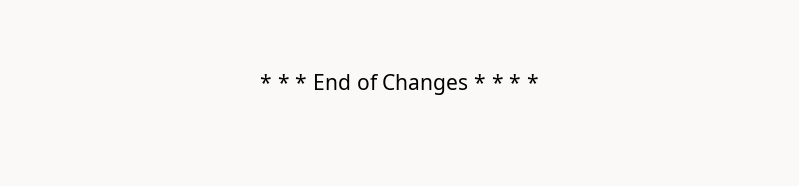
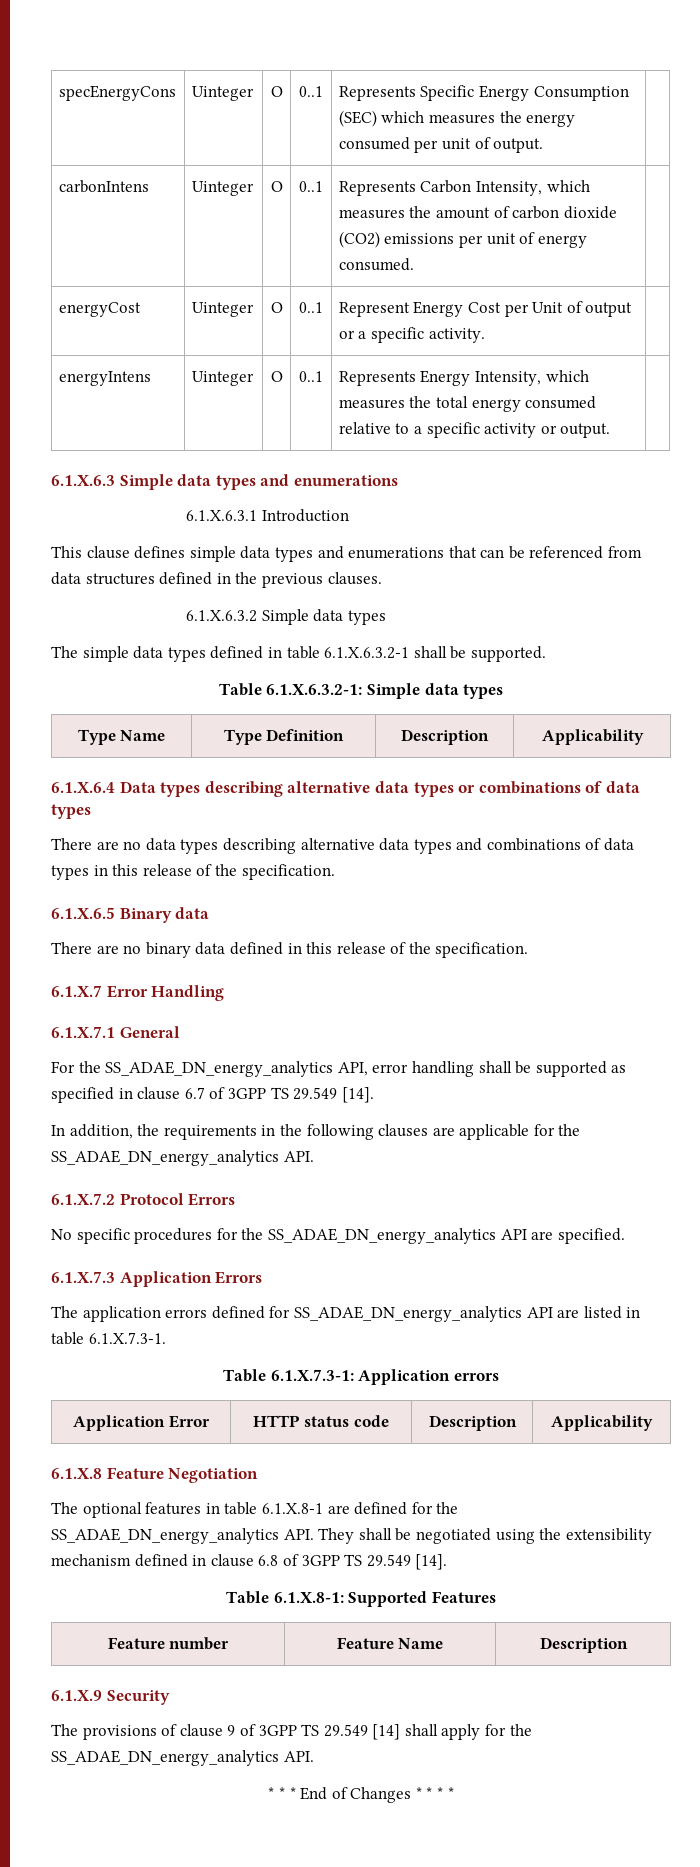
+ specEnergyCons | Uinteger | O | 0..1 | Represents Specific Energy Consumption (SEC) which measures the energy consumed per unit of output. |
+ carbonIntens | Uinteger | O | 0..1 | Represents Carbon Intensity, which measures the amount of carbon dioxide (CO2) emissions per unit of energy consumed. |
+ energyCost | Uinteger | O | 0..1 | Represent Energy Cost per Unit of output or a specific activity. |
+ energyIntens | Uinteger | O | 0..1 | Represents Energy Intensity, which measures the total energy consumed relative to a specific activity or output. |
+ 6.1.X.6.3 Simple data types and enumerations
+ 6.1.X.6.3.1 Introduction
+ This clause defines simple data types and enumerations that can be referenced from data structures defined in the previous clauses.
+ 6.1.X.6.3.2 Simple data types
+ The simple data types defined in table 6.1.X.6.3.2-1 shall be supported.
+ Table 6.1.X.6.3.2-1: Simple data types
+ Type Name | Type Definition | Description | Applicability
+ 6.1.X.6.4 Data types describing alternative data types or combinations of data types
+ There are no data types describing alternative data types and combinations of data types in this release of the specification.
+ 6.1.X.6.5 Binary data
+ There are no binary data defined in this release of the specification.
+ 6.1.X.7 Error Handling
+ 6.1.X.7.1 General
+ For the SS_ADAE_DN_energy_analytics API, error handling shall be supported as specified in clause 6.7 of 3GPP TS 29.549 [14].
+ In addition, the requirements in the following clauses are applicable for the SS_ADAE_DN_energy_analytics API.
+ 6.1.X.7.2 Protocol Errors
+ No specific procedures for the SS_ADAE_DN_energy_analytics API are specified.
+ 6.1.X.7.3 Application Errors
+ The application errors defined for SS_ADAE_DN_energy_analytics API are listed in table 6.1.X.7.3-1.
+ Table 6.1.X.7.3-1: Application errors
+ Application Error | HTTP status code | Description | Applicability
+ 6.1.X.8 Feature Negotiation
+ The optional features in table 6.1.X.8-1 are defined for the SS_ADAE_DN_energy_analytics API. They shall be negotiated using the extensibility mechanism defined in clause 6.8 of 3GPP TS 29.549 [14].
+ Table 6.1.X.8-1: Supported Features
+ Feature number | Feature Name | Description
+ 6.1.X.9 Security
+ The provisions of clause 9 of 3GPP TS 29.549 [14] shall apply for the SS_ADAE_DN_energy_analytics API.

